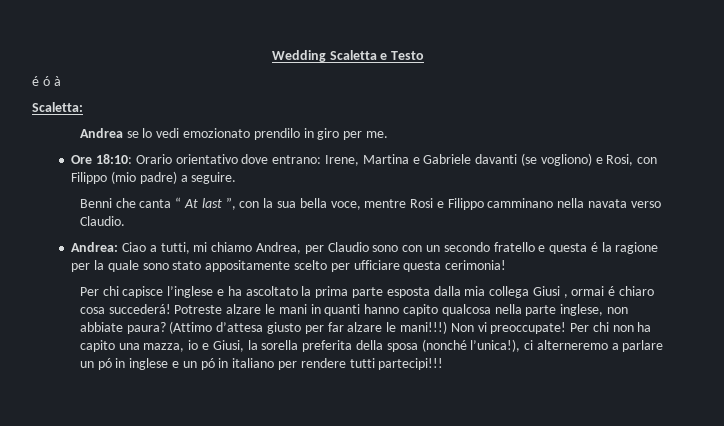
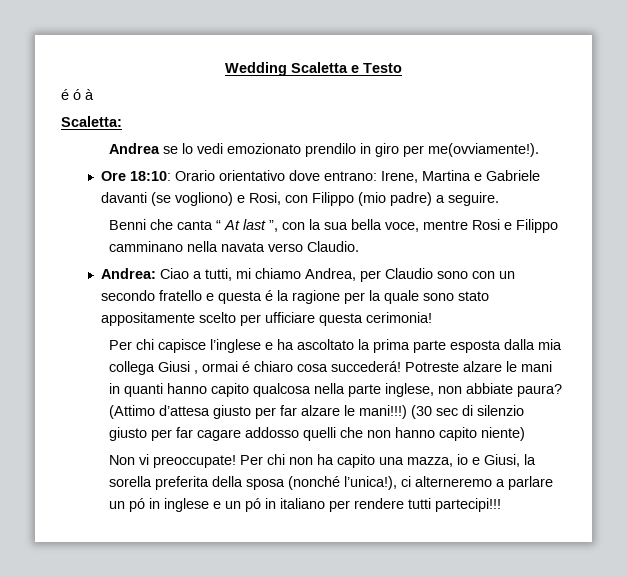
- Andrea se lo vedi emozionato prendilo in giro per me.
+ Andrea se lo vedi emozionato prendilo in giro per me(ovviamente!).
- (Attimo d’attesa giusto per far alzare le mani!!!) Non vi preoccupate!
+ (Attimo d’attesa giusto per far alzare le mani!!!) (30 sec di silenzio giusto per far cagare addosso quelli che non hanno capito niente)
+ Non vi preoccupate!

